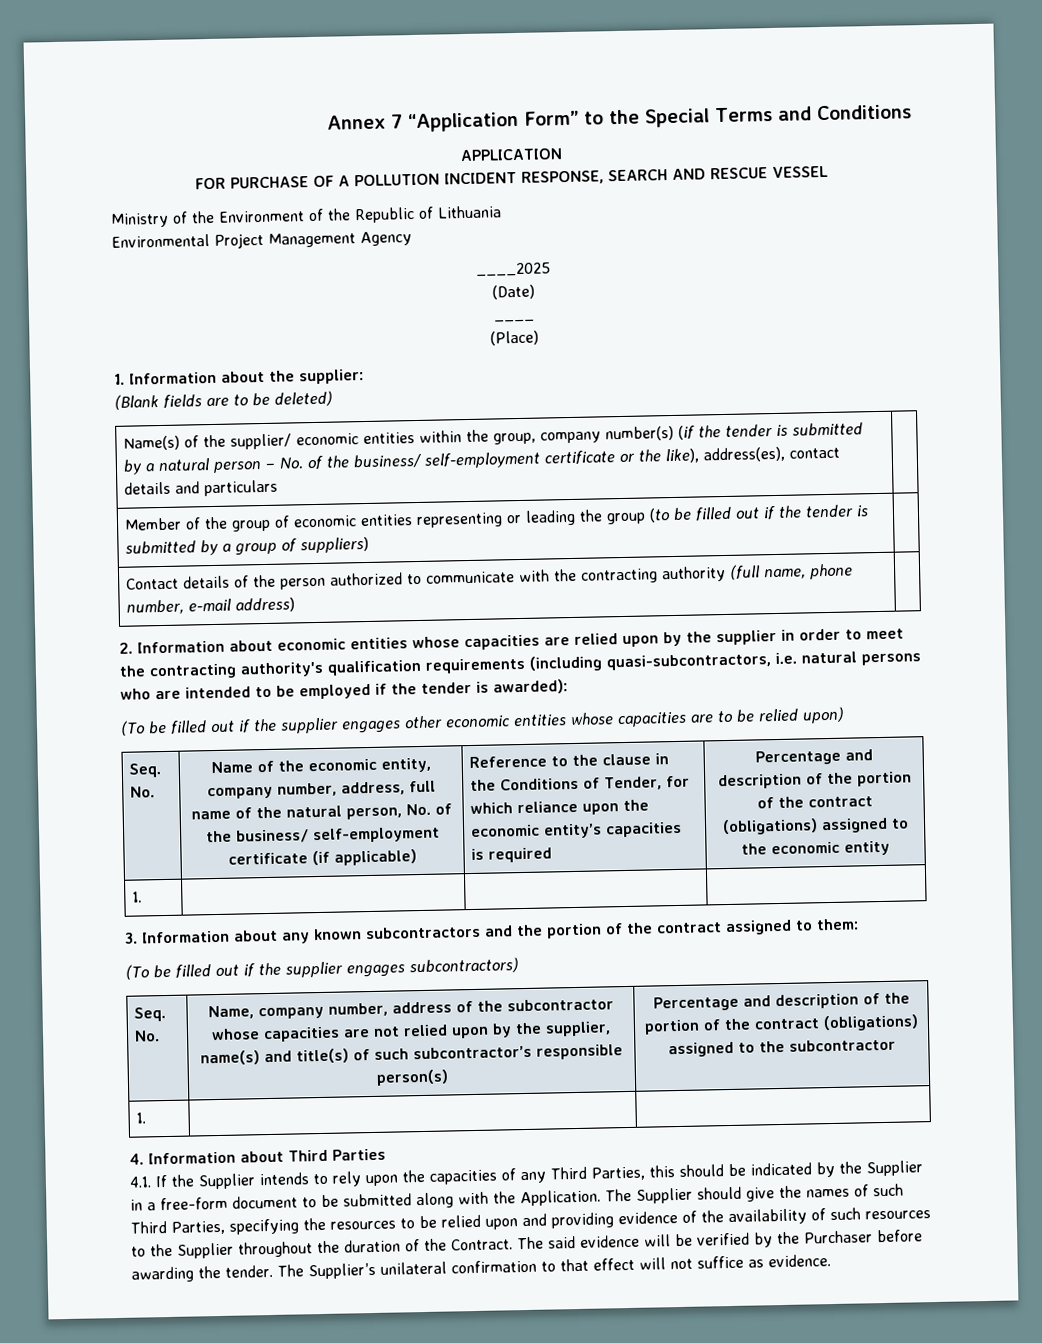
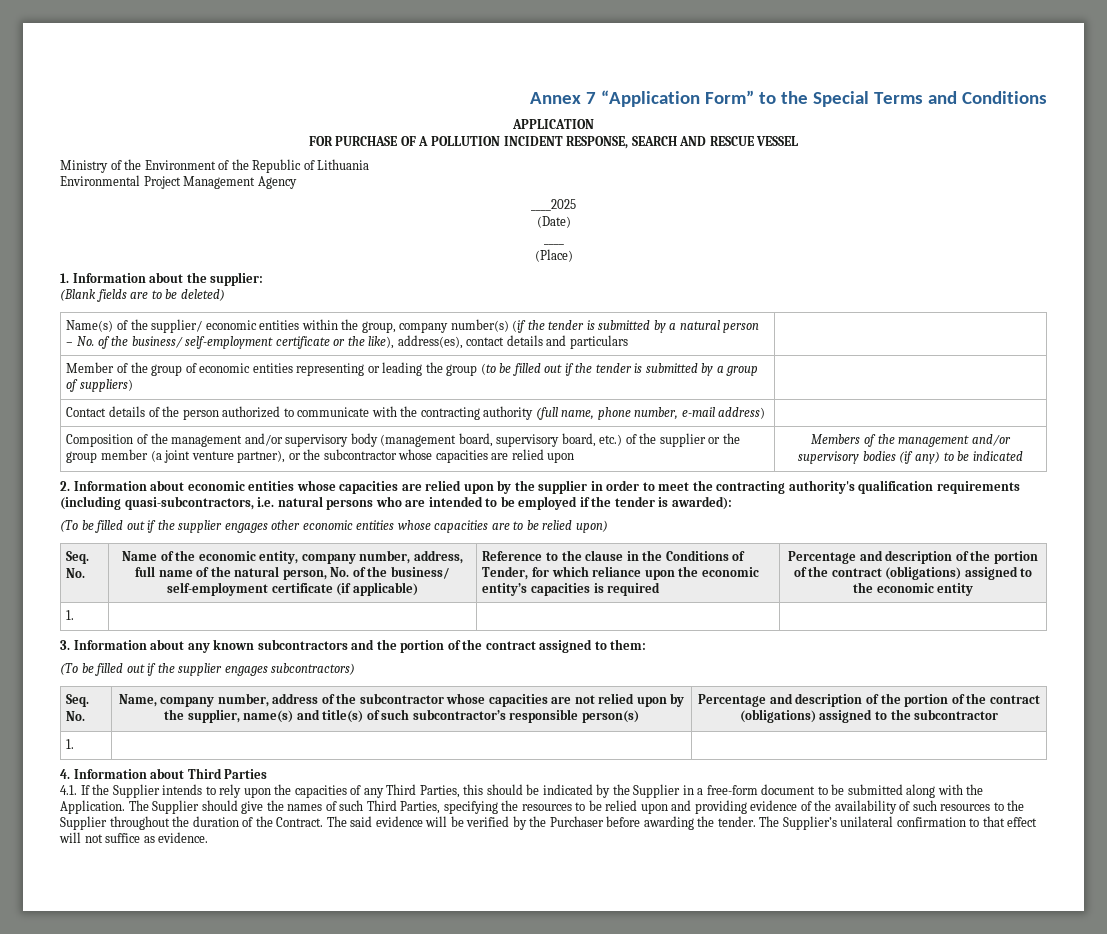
+ Composition of the management and/or supervisory body (management board, supervisory board, etc.) of the supplier or the group member (a joint venture partner), or the subcontractor whose capacities are relied upon | Members of the management and/or supervisory bodies (if any) to be indicated

